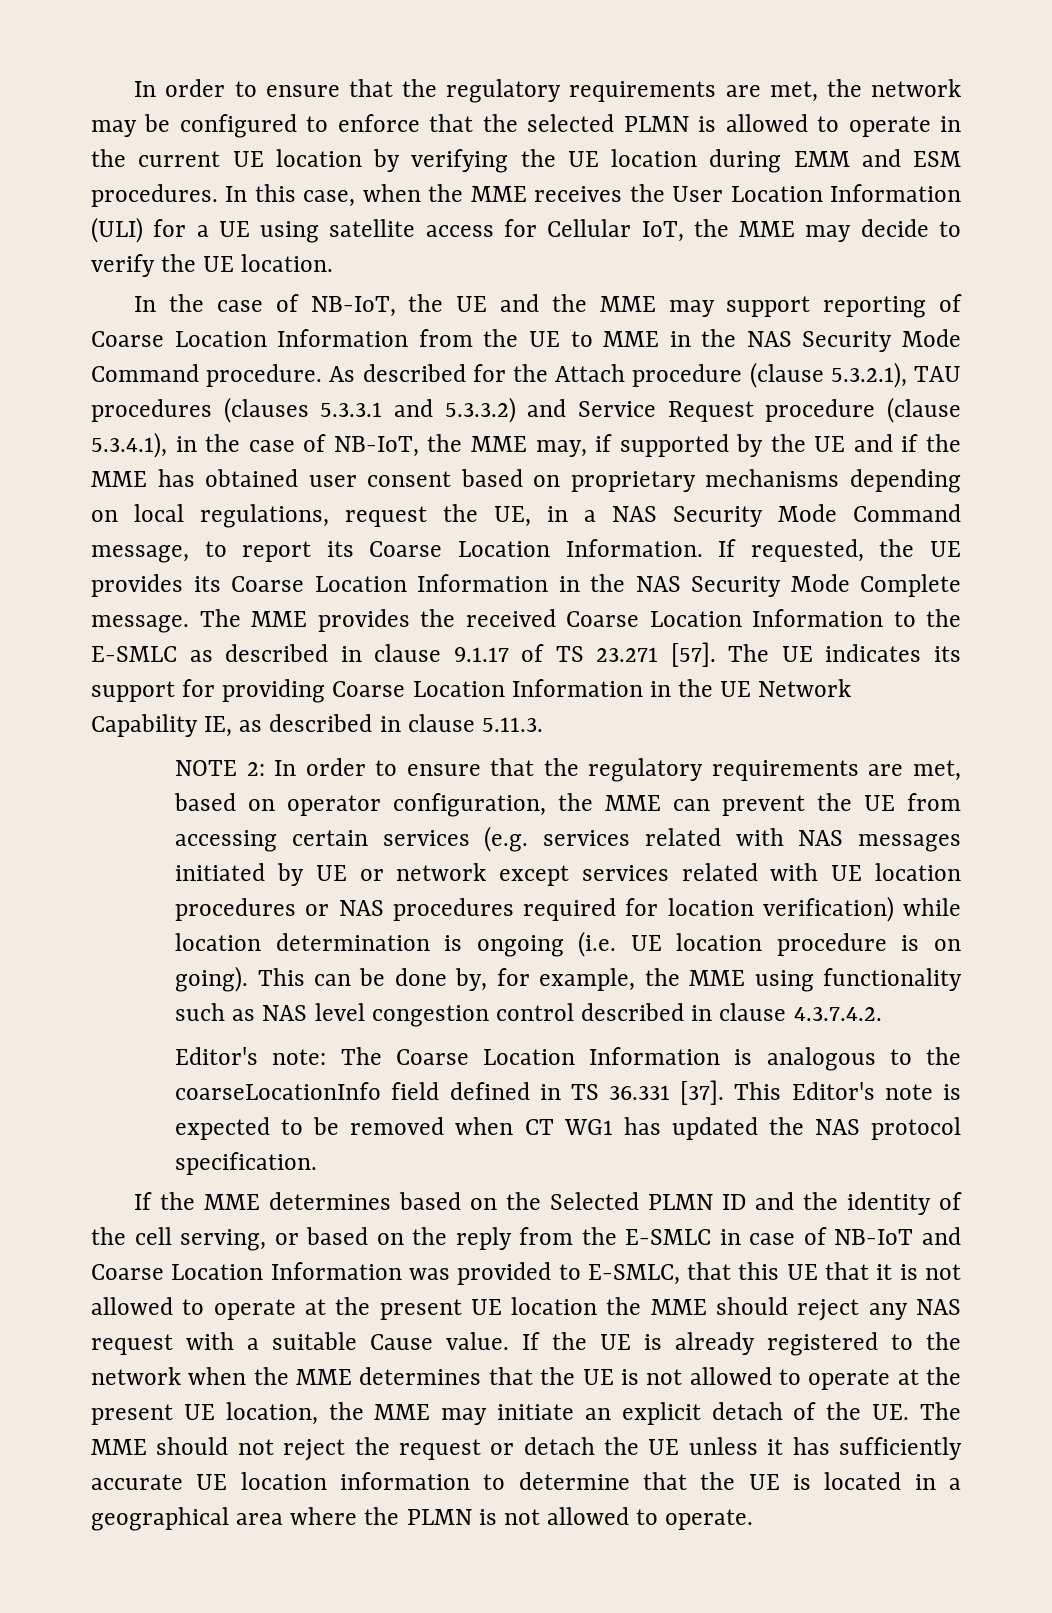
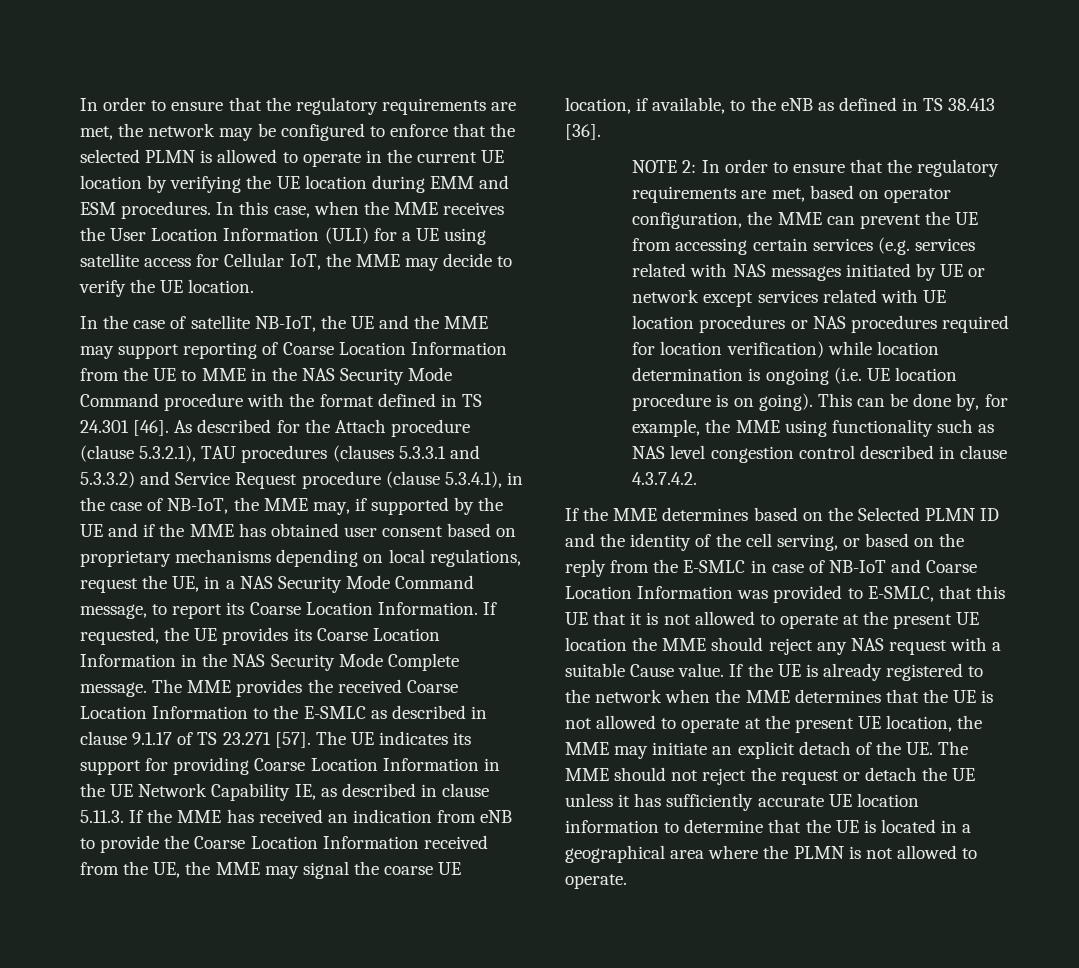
- In the case of NB-IoT, the UE and the MME may support reporting of Coarse Location Information from the UE to MME in the NAS Security Mode Command procedure.
+ In the case of satellite NB-IoT, the UE and the MME may support reporting of Coarse Location Information from the UE to MME in the NAS Security Mode Command procedure with the format defined in TS 24.301 [46].
- The UE indicates its support for providing Coarse Location Information in the UE Network Capability IE, as described in clause 5.11.3.
+ The UE indicates its support for providing Coarse Location Information in the UE Network Capability IE, as described in clause 5.11.3. If the MME has received an indication from eNB to provide the Coarse Location Information received from the UE, the MME may signal the coarse UE location, if available, to the eNB as defined in TS 38.413 [36].
- Editor's note: The Coarse Location Information is analogous to the coarseLocationInfo field defined in TS 36.331 [37]. This Editor's note is expected to be removed when CT WG1 has updated the NAS protocol specification.

